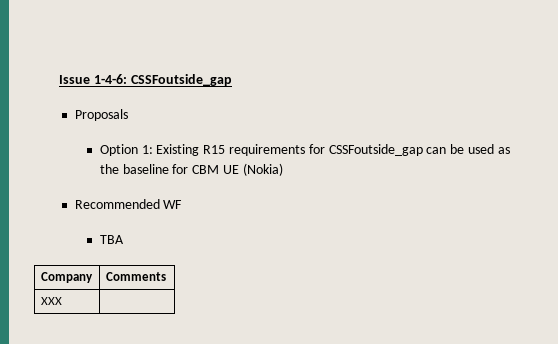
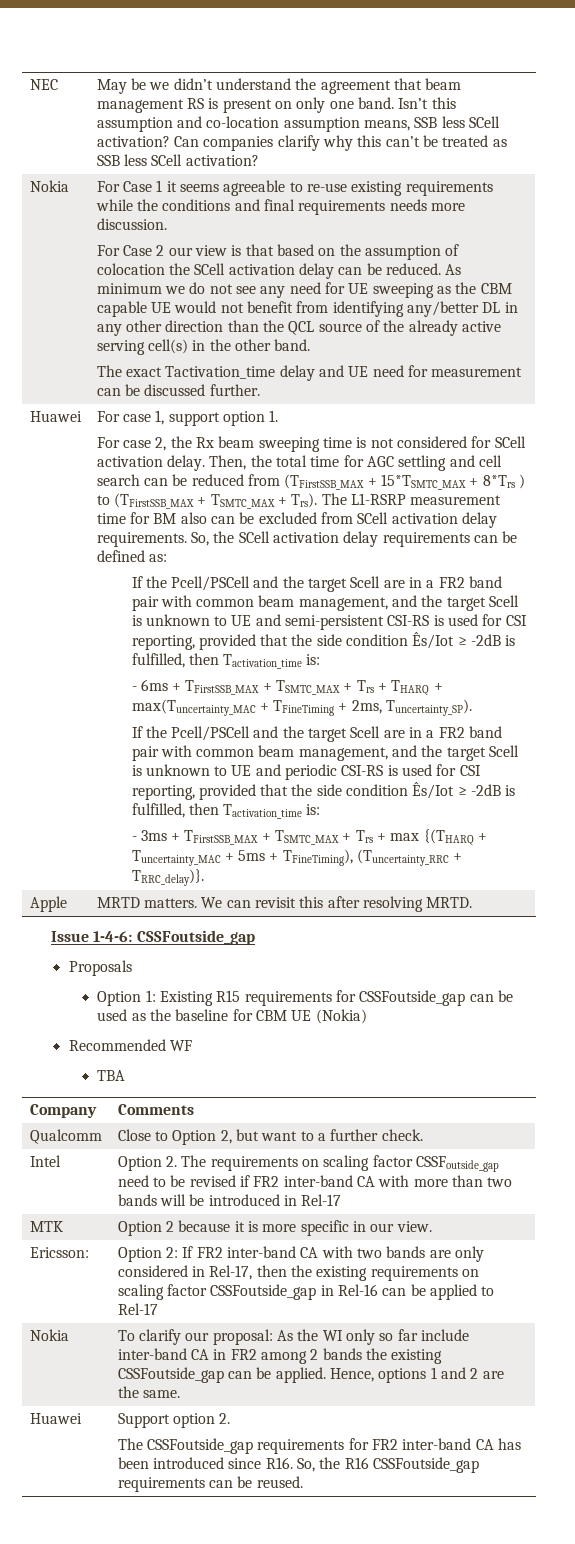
+ NEC | May be we didn’t understand the agreement that beam management RS is present on only one band. Isn’t this assumption and co-location assumption means, SSB less SCell activation? Can companies clarify why this can’t be treated as SSB less SCell activation?
+ Nokia | For Case 1 it seems agreeable to re-use existing requirements while the conditions and final requirements needs more discussion.
+ For Case 2 our view is that based on the assumption of colocation the SCell activation delay can be reduced. As minimum we do not see any need for UE sweeping as the CBM capable UE would not benefit from identifying any/better DL in any other direction than the QCL source of the already active serving cell(s) in the other band.
+ The exact Tactivation_time delay and UE need for measurement can be discussed further.
+ Huawei | For case 1, support option 1.
+ For case 2, the Rx beam sweeping time is not considered for SCell activation delay. Then, the total time for AGC settling and cell search can be reduced from (TFirstSSB_MAX + 15*TSMTC_MAX + 8*Trs ) to (TFirstSSB_MAX + TSMTC_MAX + Trs). The L1-RSRP measurement time for BM also can be excluded from SCell activation delay requirements. So, the SCell activation delay requirements can be defined as:
+ If the Pcell/PSCell and the target Scell are in a FR2 band pair with common beam management, and the target Scell is unknown to UE and semi-persistent CSI-RS is used for CSI reporting, provided that the side condition Ês/Iot ≥ -2dB is fulfilled, then Tactivation_time is:
+ - 6ms + TFirstSSB_MAX + TSMTC_MAX + Trs + THARQ + max(Tuncertainty_MAC + TFineTiming + 2ms, Tuncertainty_SP).
+ If the Pcell/PSCell and the target Scell are in a FR2 band pair with common beam management, and the target Scell is unknown to UE and periodic CSI-RS is used for CSI reporting, provided that the side condition Ês/Iot ≥ -2dB is fulfilled, then Tactivation_time is:
+ - 3ms + TFirstSSB_MAX + TSMTC_MAX + Trs + max {(THARQ + Tuncertainty_MAC + 5ms + TFineTiming), (Tuncertainty_RRC + TRRC_delay)}.
+ Apple | MRTD matters. We can revisit this after resolving MRTD.
- XXX |
+ Qualcomm | Close to Option 2, but want to a further check.
+ Intel | Option 2. The requirements on scaling factor CSSFoutside_gap need to be revised if FR2 inter-band CA with more than two bands will be introduced in Rel-17
+ MTK | Option 2 because it is more specific in our view.
+ Ericsson: | Option 2: If FR2 inter-band CA with two bands are only considered in Rel-17, then the existing requirements on scaling factor CSSFoutside_gap in Rel-16 can be applied to Rel-17
+ Nokia | To clarify our proposal: As the WI only so far include inter-band CA in FR2 among 2 bands the existing CSSFoutside_gap can be applied. Hence, options 1 and 2 are the same.
+ Huawei | Support option 2.
+ The CSSFoutside_gap requirements for FR2 inter-band CA has been introduced since R16. So, the R16 CSSFoutside_gap requirements can be reused.

